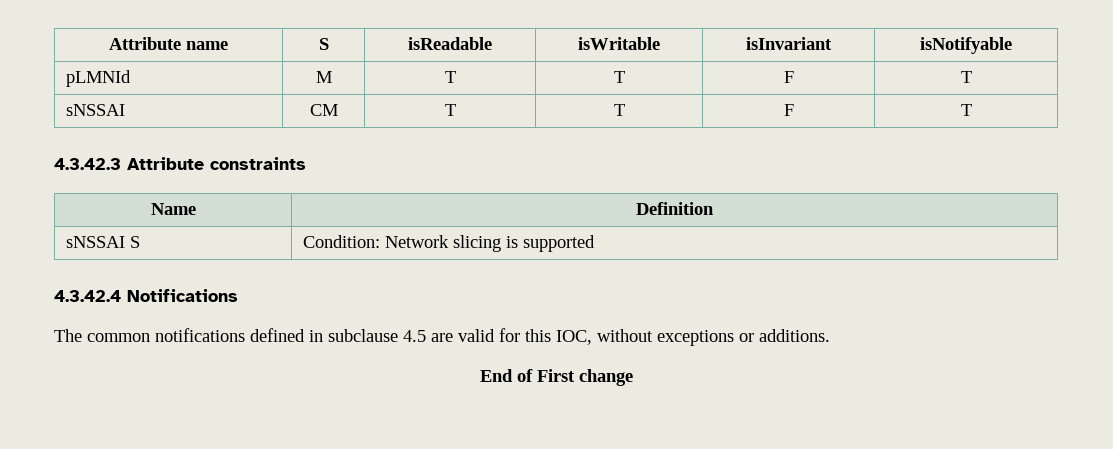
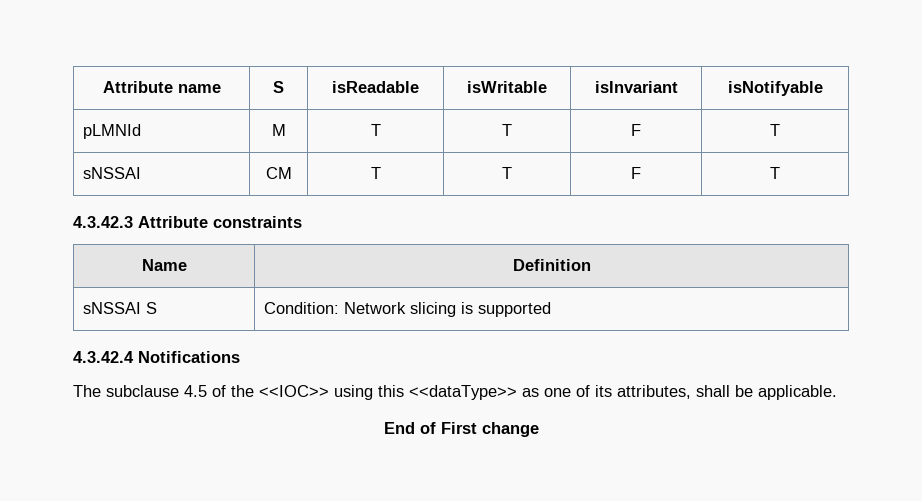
- The common notifications defined in subclause 4.5 are valid for this IOC, without exceptions or additions.
+ The subclause 4.5 of the <<IOC>> using this <<dataType>> as one of its attributes, shall be applicable.

